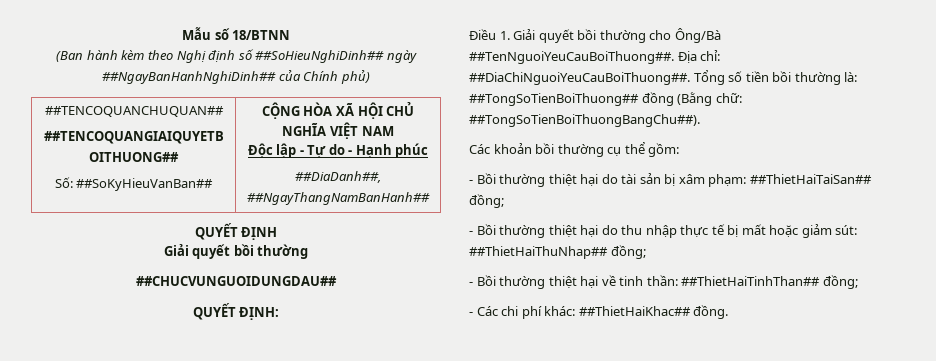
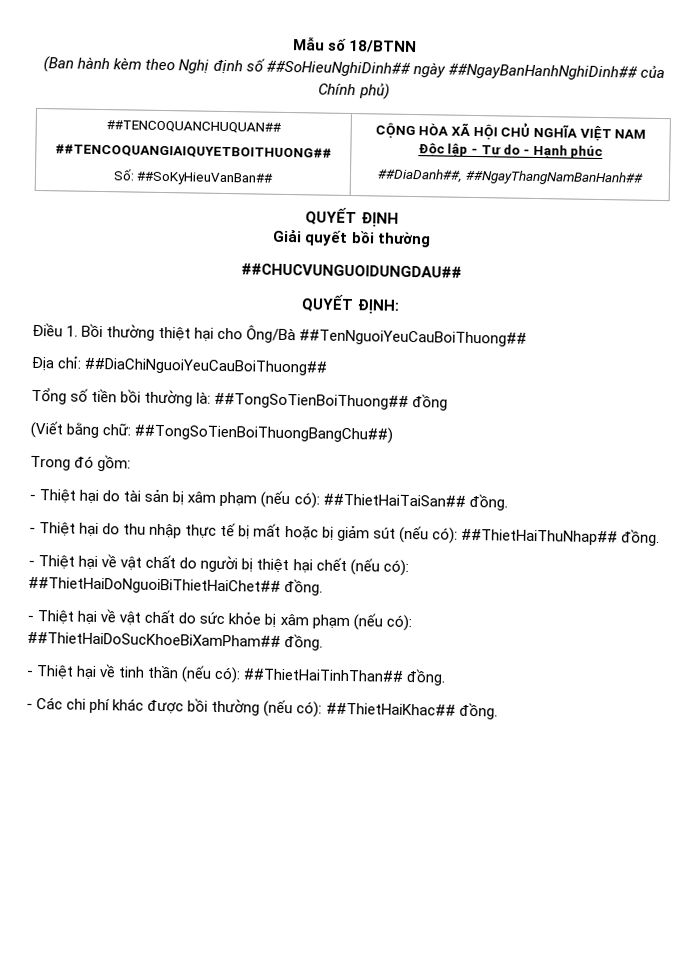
- Điều 1. Giải quyết bồi thường cho Ông/Bà ##TenNguoiYeuCauBoiThuong##. Địa chỉ: ##DiaChiNguoiYeuCauBoiThuong##. Tổng số tiền bồi thường là: ##TongSoTienBoiThuong## đồng (Bằng chữ: ##TongSoTienBoiThuongBangChu##).
- Các khoản bồi thường cụ thể gồm:
+ Điều 1. Bồi thường thiệt hại cho Ông/Bà ##TenNguoiYeuCauBoiThuong##
+ Địa chỉ: ##DiaChiNguoiYeuCauBoiThuong##
+ Tổng số tiền bồi thường là: ##TongSoTienBoiThuong## đồng
+ (Viết bằng chữ: ##TongSoTienBoiThuongBangChu##)
+ Trong đó gồm:
- - Bồi thường thiệt hại do tài sản bị xâm phạm: ##ThietHaiTaiSan## đồng;
- - Bồi thường thiệt hại do thu nhập thực tế bị mất hoặc giảm sút: ##ThietHaiThuNhap## đồng;
- - Bồi thường thiệt hại về tinh thần: ##ThietHaiTinhThan## đồng;
- - Các chi phí khác: ##ThietHaiKhac## đồng.
+ - Thiệt hại do tài sản bị xâm phạm (nếu có): ##ThietHaiTaiSan## đồng.
+ - Thiệt hại do thu nhập thực tế bị mất hoặc bị giảm sút (nếu có): ##ThietHaiThuNhap## đồng.
+ - Thiệt hại về vật chất do người bị thiệt hại chết (nếu có): ##ThietHaiDoNguoiBiThietHaiChet## đồng.
+ - Thiệt hại về vật chất do sức khỏe bị xâm phạm (nếu có): ##ThietHaiDoSucKhoeBiXamPham## đồng.
+ - Thiệt hại về tinh thần (nếu có): ##ThietHaiTinhThan## đồng.
+ - Các chi phí khác được bồi thường (nếu có): ##ThietHaiKhac## đồng.

